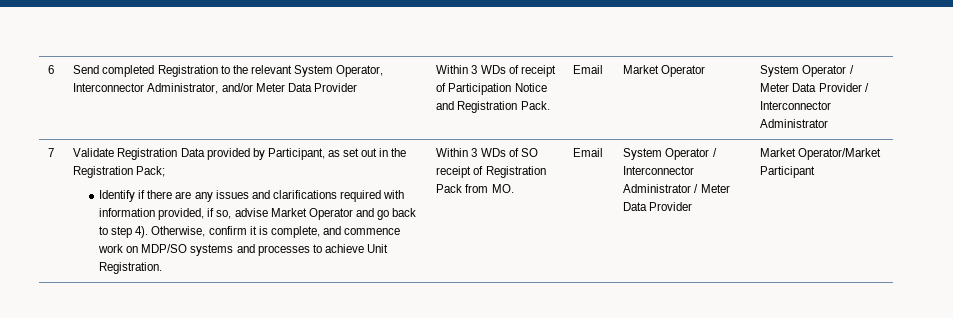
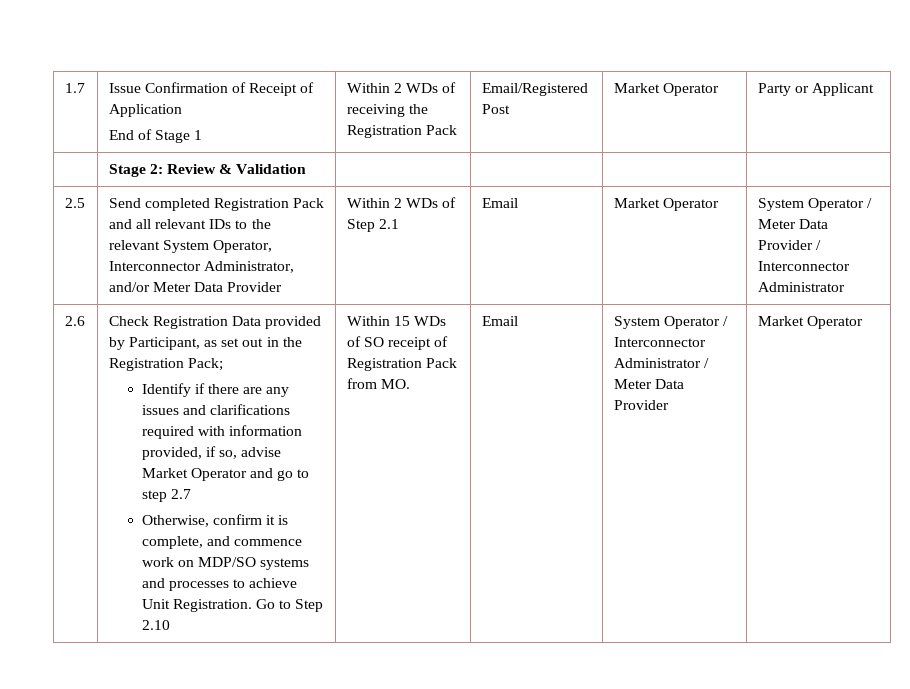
- 6 | Send completed Registration to the relevant System Operator, Interconnector Administrator, and/or Meter Data Provider | Within 3 WDs of receipt of Participation Notice and Registration Pack. | Email | Market Operator | System Operator / Meter Data Provider / Interconnector Administrator
+ 1.7 | Issue Confirmation of Receipt of Application
+ End of Stage 1 | Within 2 WDs of receiving the Registration Pack | Email/Registered Post | Market Operator | Party or Applicant
+ | Stage 2: Review & Validation | | | |
+ 2.5 | Send completed Registration Pack and all relevant IDs to the relevant System Operator, Interconnector Administrator, and/or Meter Data Provider | Within 2 WDs of Step 2.1 | Email | Market Operator | System Operator / Meter Data Provider / Interconnector Administrator
- 7 | Validate Registration Data provided by Participant, as set out in the Registration Pack;
+ 2.6 | Check Registration Data provided by Participant, as set out in the Registration Pack;
- Identify if there are any issues and clarifications required with information provided, if so, advise Market Operator and go back to step 4). Otherwise, confirm it is complete, and commence work on MDP/SO systems and processes to achieve Unit Registration. | Within 3 WDs of SO receipt of Registration Pack from MO.
+ Identify if there are any issues and clarifications required with information provided, if so, advise Market Operator and go to step 2.7
+ Otherwise, confirm it is complete, and commence work on MDP/SO systems and processes to achieve Unit Registration. Go to Step 2.10 | Within 15 WDs of SO receipt of Registration Pack from MO.
- System Operator / Interconnector Administrator / Meter Data Provider | Market Operator/Market Participant
+ System Operator / Interconnector Administrator / Meter Data Provider | Market Operator

